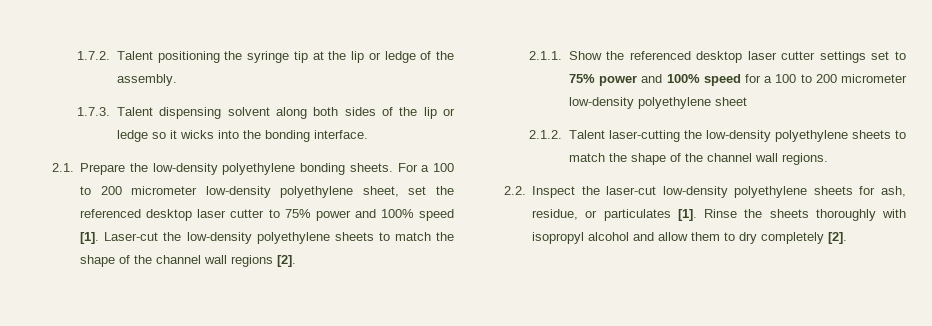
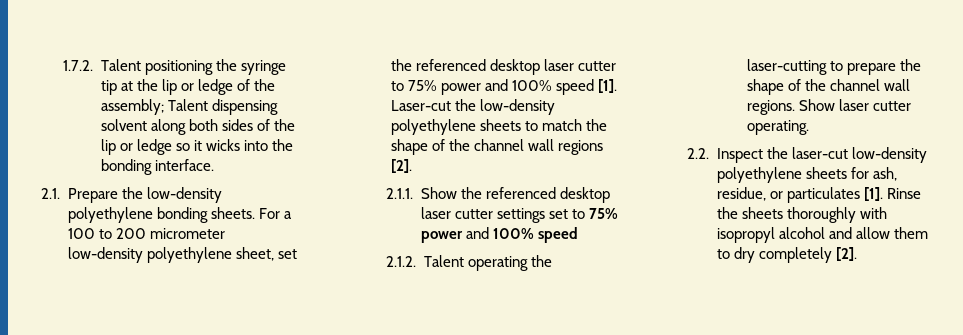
- 1.7.2. Talent positioning the syringe tip at the lip or ledge of the assembly.
- 1.7.3. Talent dispensing solvent along both sides of the lip or ledge so it wicks into the bonding interface.
+ 1.7.2. Talent positioning the syringe tip at the lip or ledge of the assembly; Talent dispensing solvent along both sides of the lip or ledge so it wicks into the bonding interface.
- 2.1.1. Show the referenced desktop laser cutter settings set to 75% power and 100% speed for a 100 to 200 micrometer low-density polyethylene sheet
- 2.1.2. Talent laser-cutting the low-density polyethylene sheets to match the shape of the channel wall regions.
+ 2.1.1. Show the referenced desktop laser cutter settings set to 75% power and 100% speed
+ 2.1.2. Talent operating the laser-cutting to prepare the shape of the channel wall regions. Show laser cutter operating.

